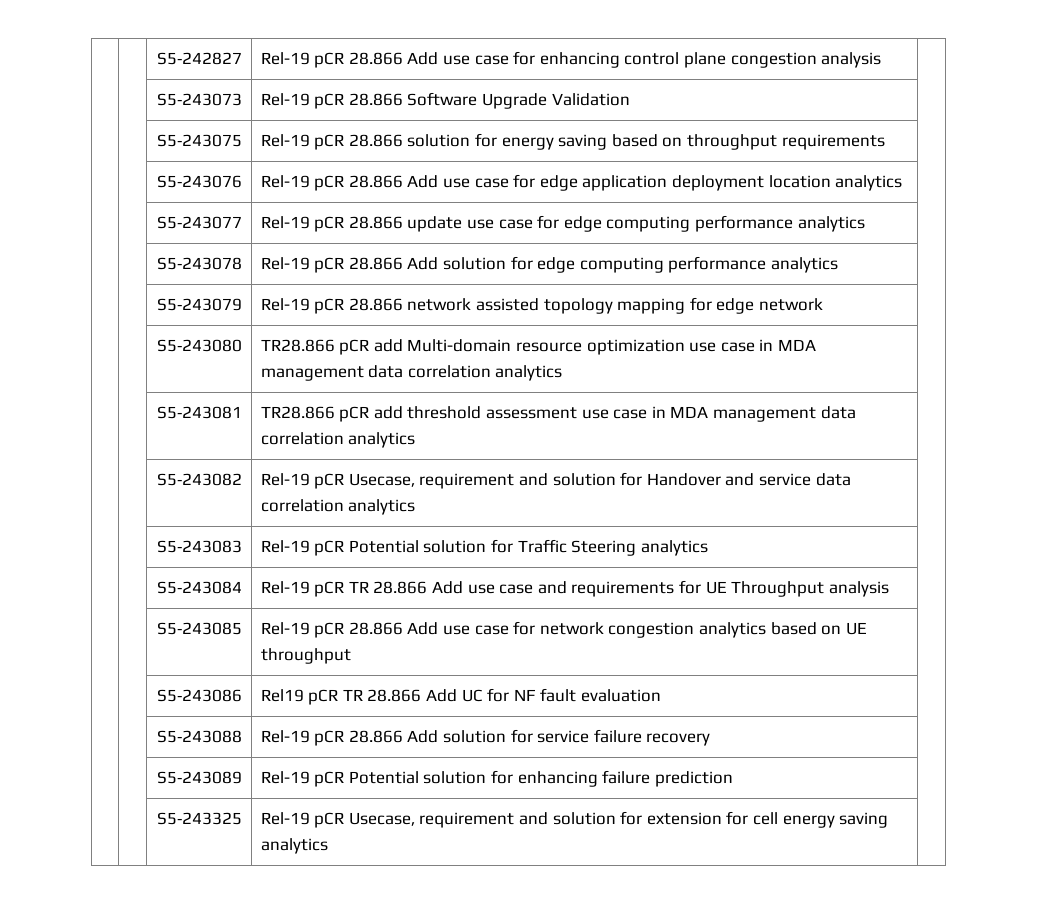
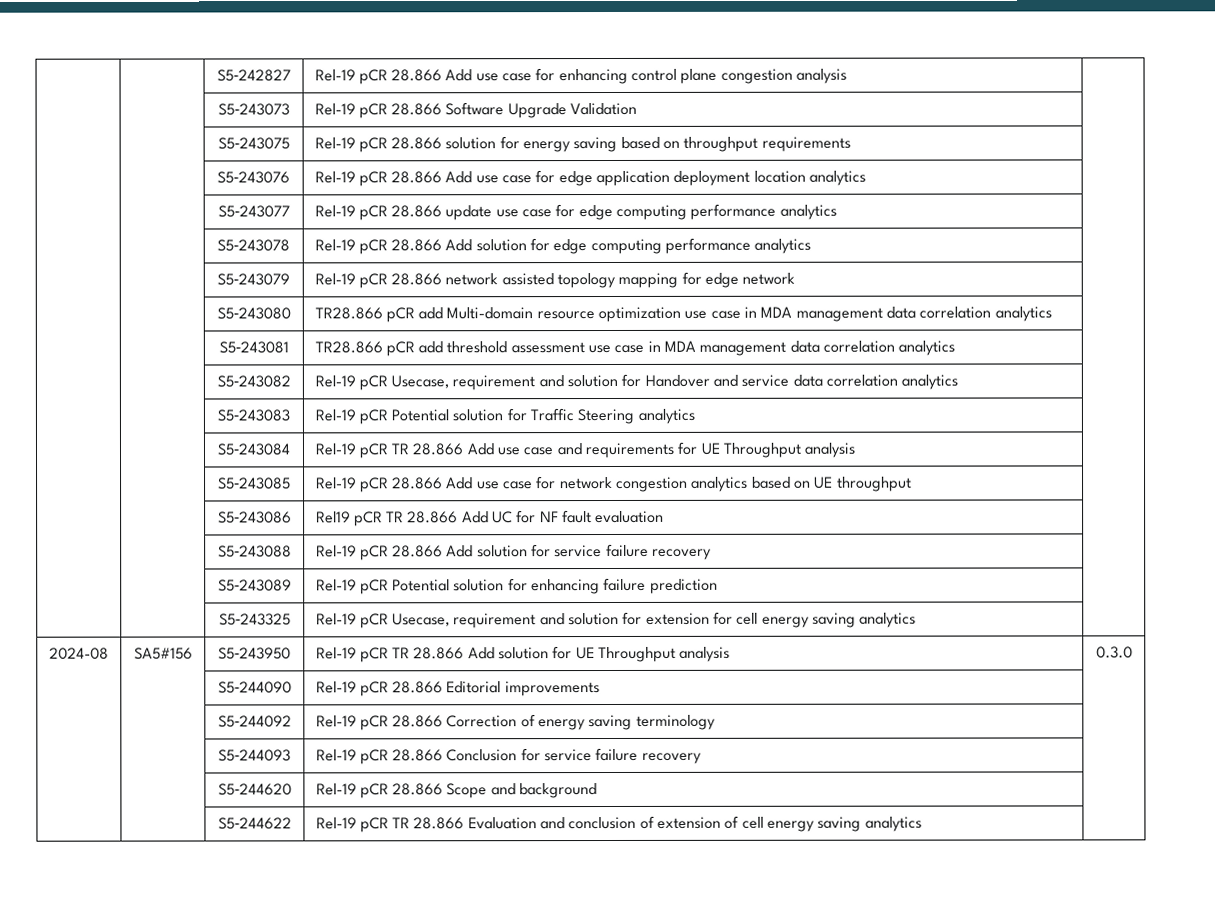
+ 2024-08 | SA5#156 | S5‑243950 | Rel-19 pCR TR 28.866 Add solution for UE Throughput analysis | 0.3.0
+ | | S5‑244090 | Rel-19 pCR 28.866 Editorial improvements |
+ | | S5‑244092 | Rel-19 pCR 28.866 Correction of energy saving terminology |
+ | | S5‑244093 | Rel-19 pCR 28.866 Conclusion for service failure recovery |
+ | | S5‑244620 | Rel-19 pCR 28.866 Scope and background |
+ | | S5‑244622 | Rel-19 pCR TR 28.866 Evaluation and conclusion of extension of cell energy saving analytics |

